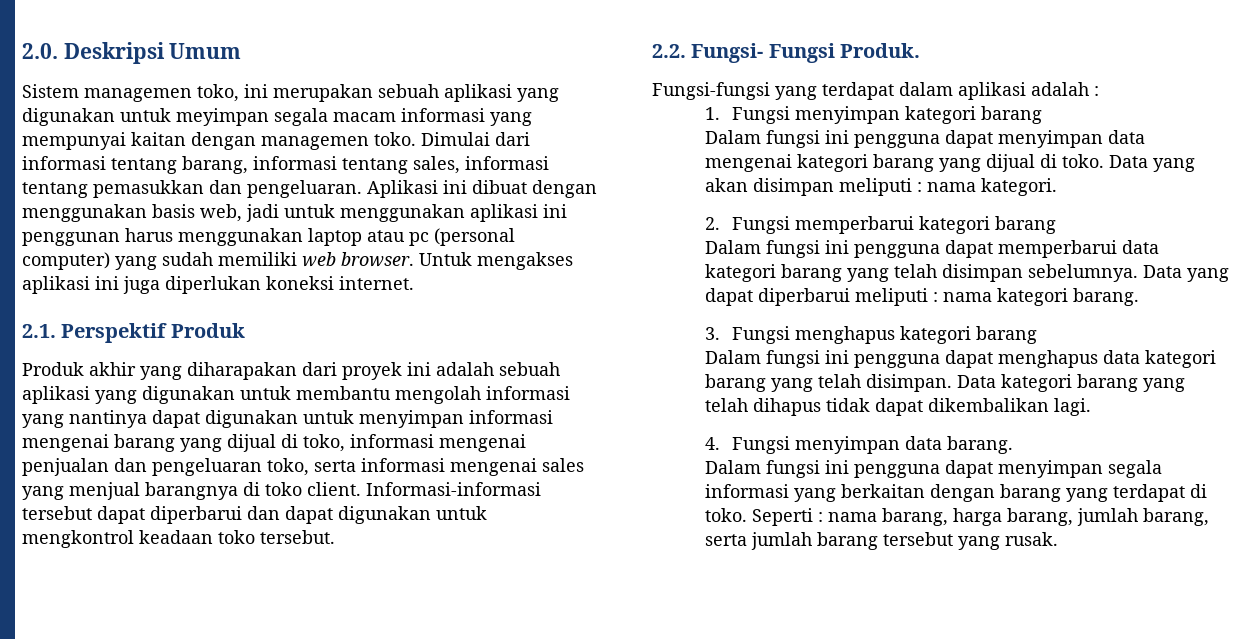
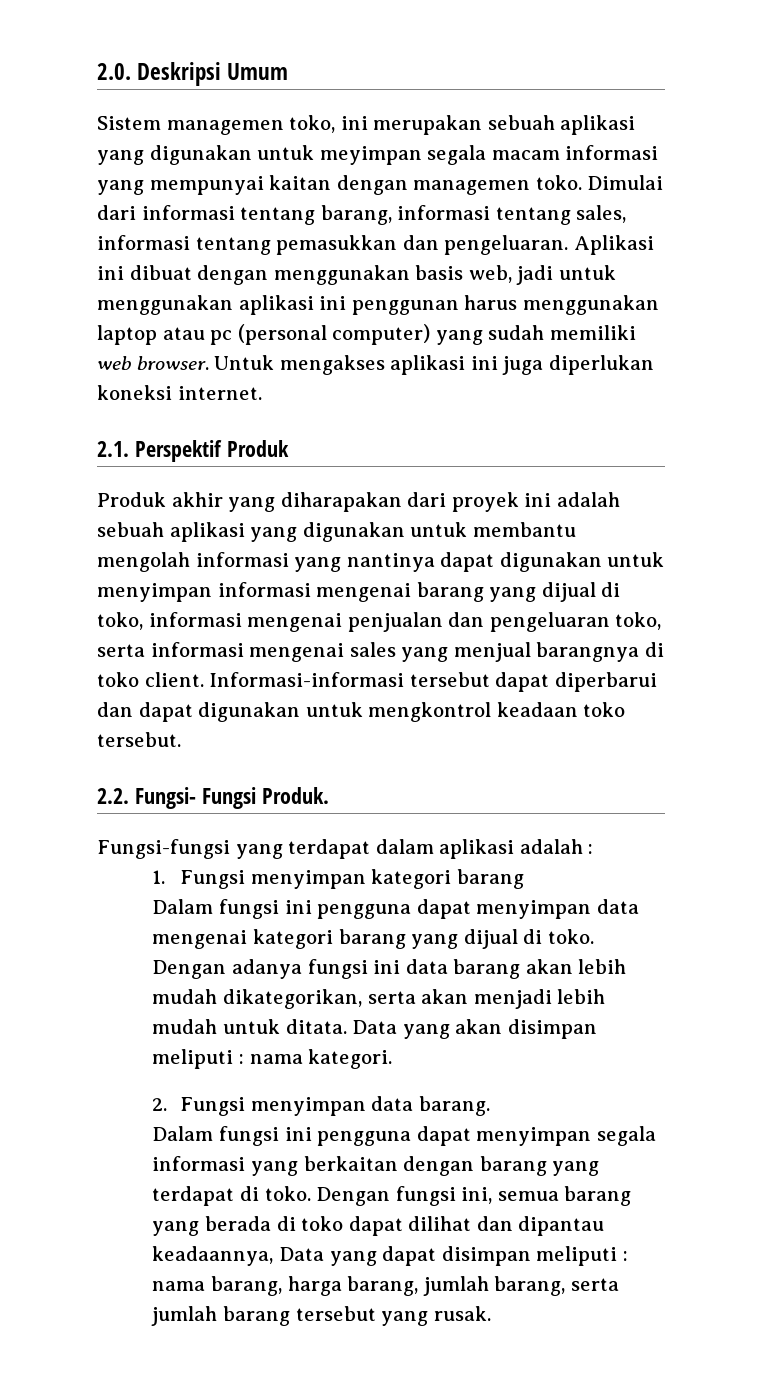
+ Dengan adanya fungsi ini data barang akan lebih mudah dikategorikan, serta akan menjadi lebih mudah untuk ditata.
- 2. Fungsi memperbarui kategori barang
- Dalam fungsi ini pengguna dapat memperbarui data kategori barang yang telah disimpan sebelumnya. Data yang dapat diperbarui meliputi : nama kategori barang.
- 3. Fungsi menghapus kategori barang
- Dalam fungsi ini pengguna dapat menghapus data kategori barang yang telah disimpan. Data kategori barang yang telah dihapus tidak dapat dikembalikan lagi.
- 4. Fungsi menyimpan data barang.
+ 2. Fungsi menyimpan data barang.
- Seperti : nama barang, harga barang, jumlah barang, serta jumlah barang tersebut yang rusak.
+ Dengan fungsi ini, semua barang yang berada di toko dapat dilihat dan dipantau keadaannya, Data yang dapat disimpan meliputi : nama barang, harga barang, jumlah barang, serta jumlah barang tersebut yang rusak.

